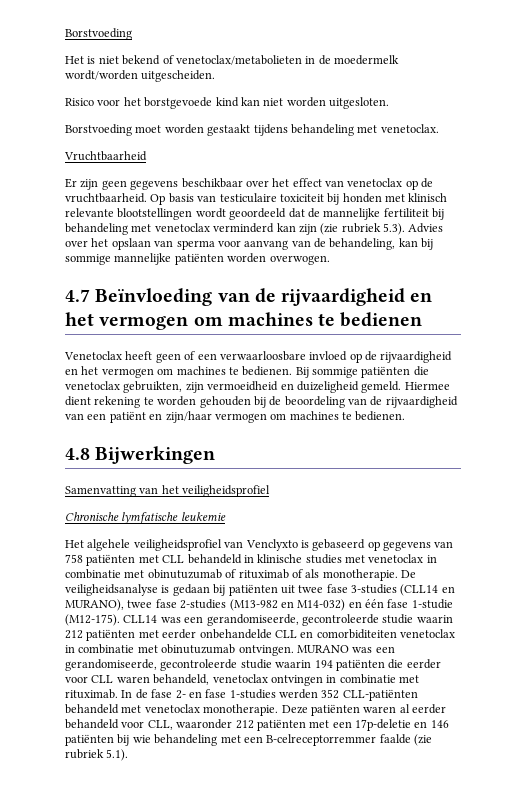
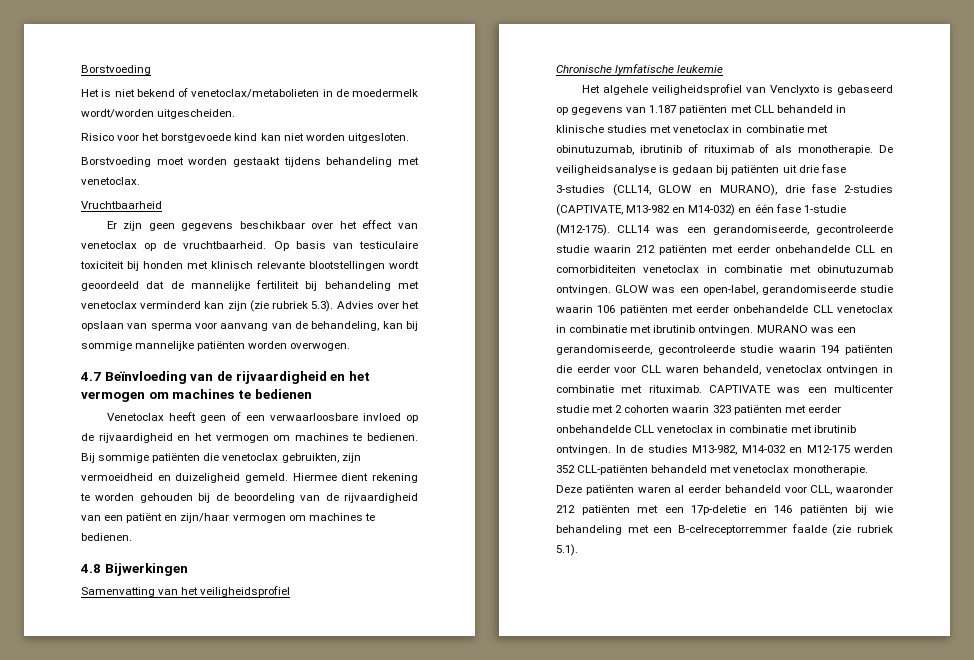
- Het algehele veiligheidsprofiel van Venclyxto is gebaseerd op gegevens van 758 patiënten met CLL behandeld in klinische studies met venetoclax in combinatie met obinutuzumab of rituximab of als monotherapie.
+ Het algehele veiligheidsprofiel van Venclyxto is gebaseerd op gegevens van 1.187 patiënten met CLL behandeld in klinische studies met venetoclax in combinatie met obinutuzumab, ibrutinib of rituximab of als monotherapie.
- De veiligheidsanalyse is gedaan bij patiënten uit twee fase 3-studies (CLL14 en MURANO), twee fase 2-studies (M13-982 en M14-032) en één fase 1-studie (M12-175).
+ De veiligheidsanalyse is gedaan bij patiënten uit drie fase 3-studies (CLL14, GLOW en MURANO), drie fase 2-studies (CAPTIVATE, M13-982 en M14-032) en één fase 1-studie (M12-175).
+ GLOW was een open-label, gerandomiseerde studie waarin 106 patiënten met eerder onbehandelde CLL venetoclax in combinatie met ibrutinib ontvingen.
- In de fase 2- en fase 1-studies werden 352 CLL-patiënten behandeld met venetoclax monotherapie.
+ CAPTIVATE was een multicenter studie met 2 cohorten waarin 323 patiënten met eerder onbehandelde CLL venetoclax in combinatie met ibrutinib ontvingen. In de studies M13-982, M14-032 en M12-175 werden 352 CLL-patiënten behandeld met venetoclax monotherapie.

